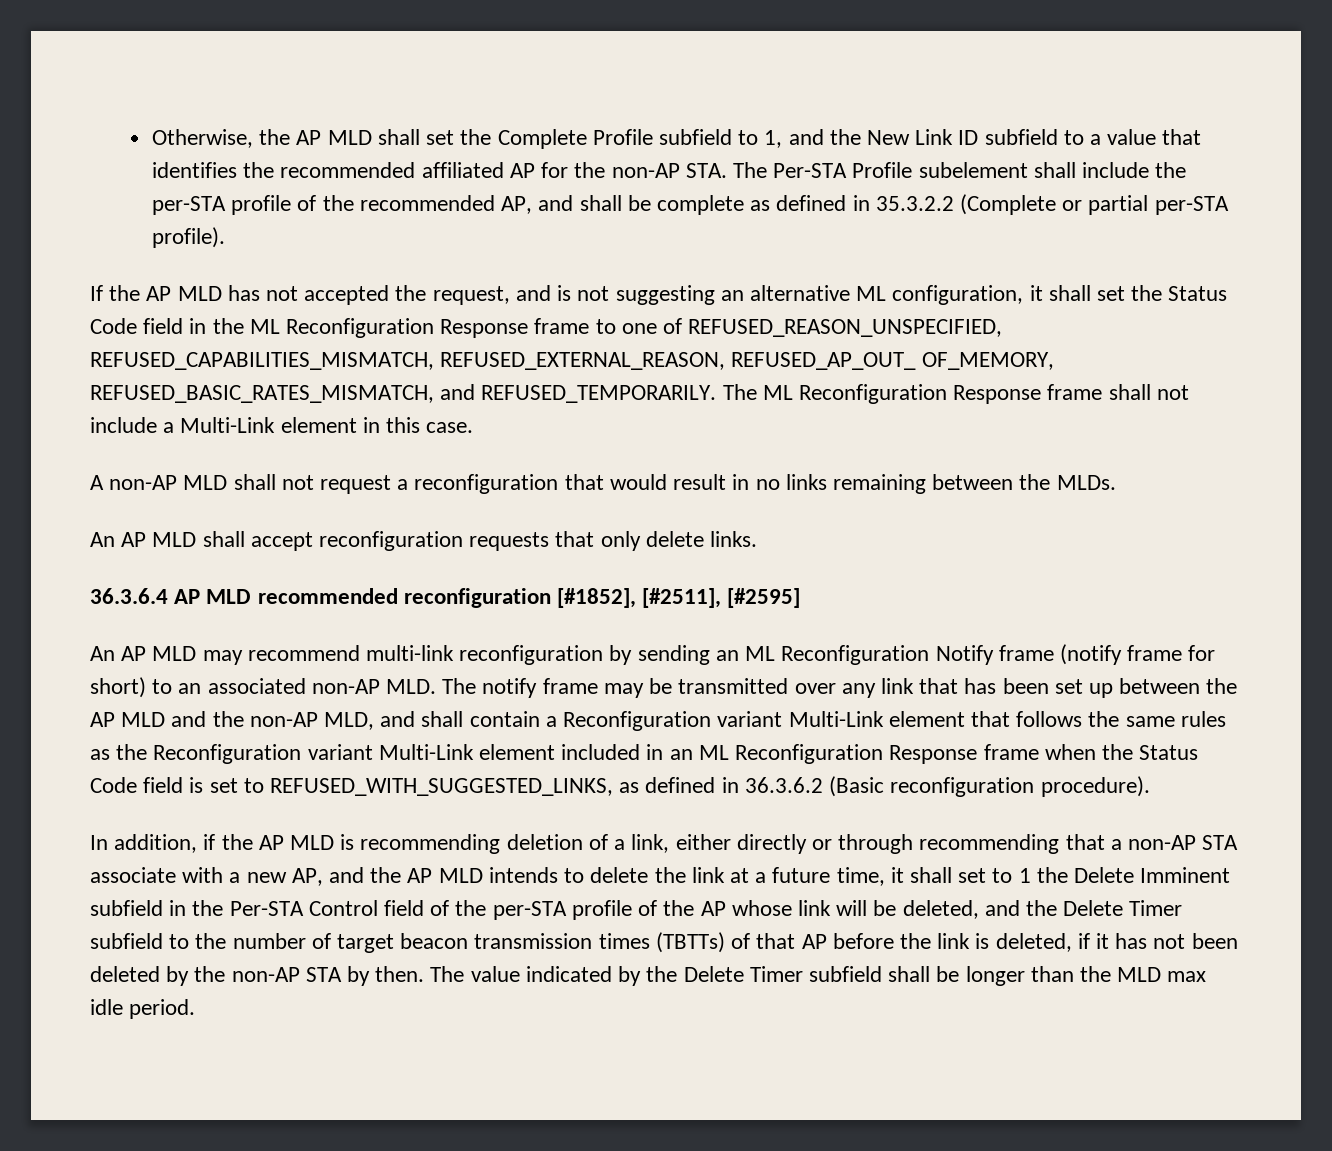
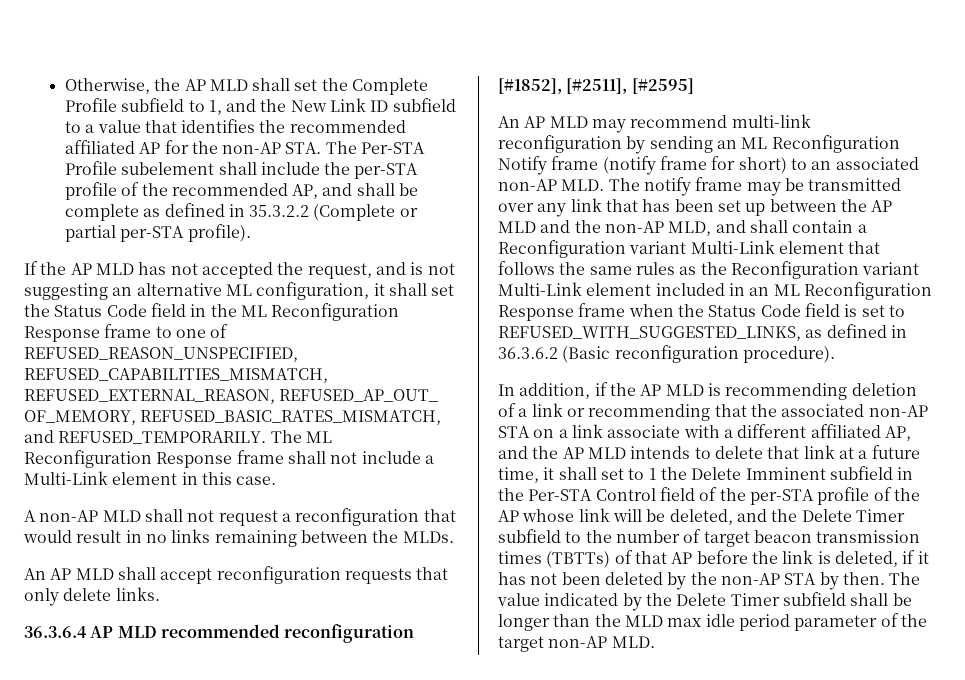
- In addition, if the AP MLD is recommending deletion of a link, either directly or through recommending that a non-AP STA associate with a new AP, and the AP MLD intends to delete the link at a future time, it shall set to 1 the Delete Imminent subfield in the Per-STA Control field of the per-STA profile of the AP whose link will be deleted, and the Delete Timer subfield to the number of target beacon transmission times (TBTTs) of that AP before the link is deleted, if it has not been deleted by the non-AP STA by then.
+ In addition, if the AP MLD is recommending deletion of a link or recommending that the associated non-AP STA on a link associate with a different affiliated AP, and the AP MLD intends to delete that link at a future time, it shall set to 1 the Delete Imminent subfield in the Per-STA Control field of the per-STA profile of the AP whose link will be deleted, and the Delete Timer subfield to the number of target beacon transmission times (TBTTs) of that AP before the link is deleted, if it has not been deleted by the non-AP STA by then.
- The value indicated by the Delete Timer subfield shall be longer than the MLD max idle period.
+ The value indicated by the Delete Timer subfield shall be longer than the MLD max idle period parameter of the target non-AP MLD.

